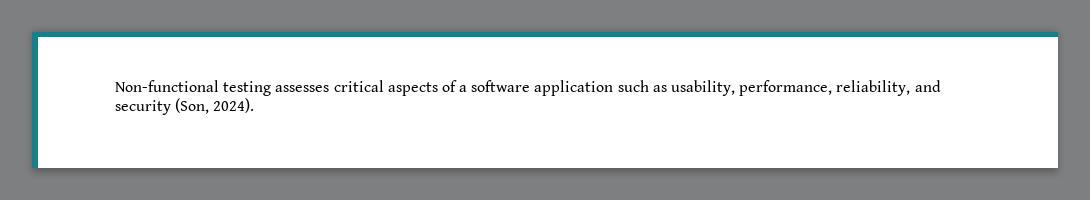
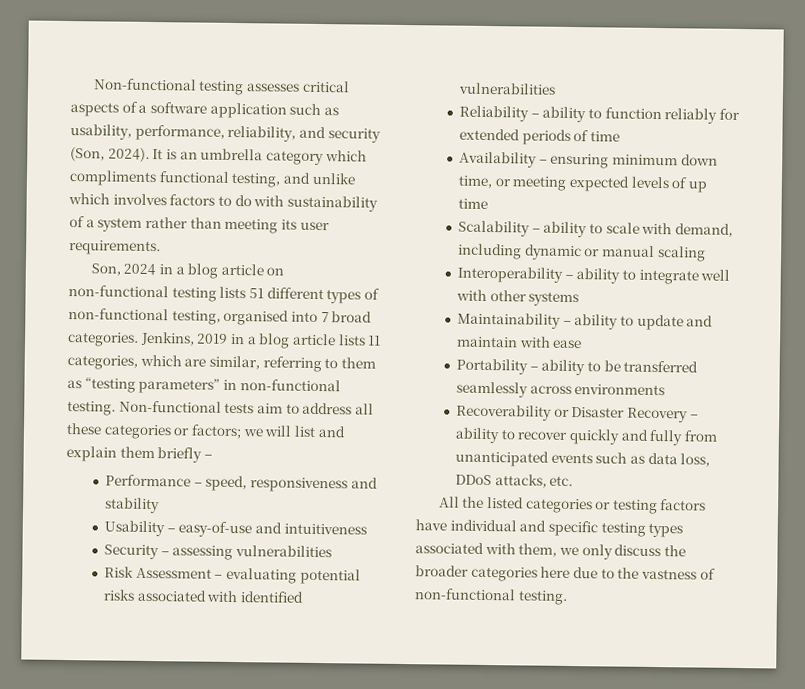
+ It is an umbrella category which compliments functional testing, and unlike which involves factors to do with sustainability of a system rather than meeting its user requirements.
+ Son, 2024 in a blog article on non-functional testing lists 51 different types of non-functional testing, organised into 7 broad categories. Jenkins, 2019 in a blog article lists 11 categories, which are similar, referring to them as “testing parameters” in non-functional testing. Non-functional tests aim to address all these categories or factors; we will list and explain them briefly –
+ Performance – speed, responsiveness and stability
+ Usability – easy-of-use and intuitiveness
+ Security – assessing vulnerabilities
+ Risk Assessment – evaluating potential risks associated with identified vulnerabilities
+ Reliability – ability to function reliably for extended periods of time
+ Availability – ensuring minimum down time, or meeting expected levels of up time
+ Scalability – ability to scale with demand, including dynamic or manual scaling
+ Interoperability – ability to integrate well with other systems
+ Maintainability – ability to update and maintain with ease
+ Portability – ability to be transferred seamlessly across environments
+ Recoverability or Disaster Recovery – ability to recover quickly and fully from unanticipated events such as data loss, DDoS attacks, etc.
+ All the listed categories or testing factors have individual and specific testing types associated with them, we only discuss the broader categories here due to the vastness of non-functional testing.

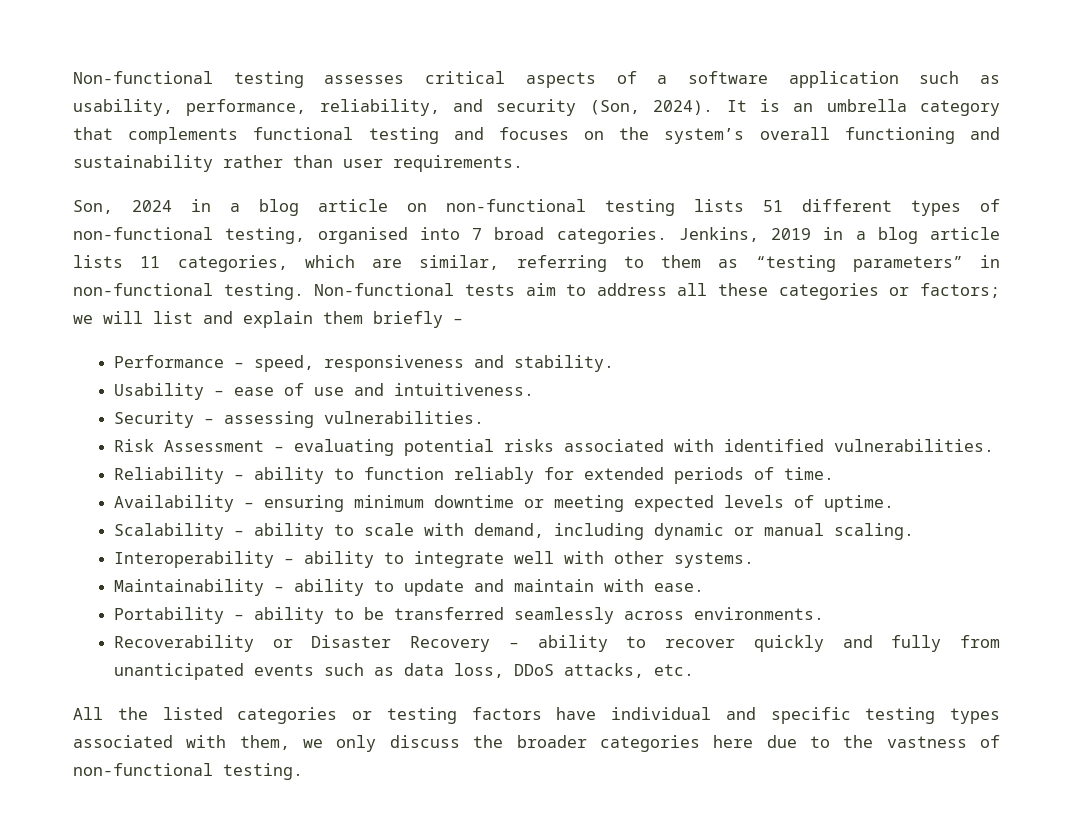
- It is an umbrella category which compliments functional testing, and unlike which involves factors to do with sustainability of a system rather than meeting its user requirements.
+ It is an umbrella category that complements functional testing and focuses on the system’s overall functioning and sustainability rather than user requirements.
- Performance – speed, responsiveness and stability
+ Performance – speed, responsiveness and stability.
- Usability – easy-of-use and intuitiveness
+ Usability – ease of use and intuitiveness.
- Security – assessing vulnerabilities
+ Security – assessing vulnerabilities.
- Risk Assessment – evaluating potential risks associated with identified vulnerabilities
+ Risk Assessment – evaluating potential risks associated with identified vulnerabilities.
- Reliability – ability to function reliably for extended periods of time
+ Reliability – ability to function reliably for extended periods of time.
- Availability – ensuring minimum down time, or meeting expected levels of up time
+ Availability – ensuring minimum downtime or meeting expected levels of uptime.
- Scalability – ability to scale with demand, including dynamic or manual scaling
+ Scalability – ability to scale with demand, including dynamic or manual scaling.
- Interoperability – ability to integrate well with other systems
+ Interoperability – ability to integrate well with other systems.
- Maintainability – ability to update and maintain with ease
+ Maintainability – ability to update and maintain with ease.
- Portability – ability to be transferred seamlessly across environments
+ Portability – ability to be transferred seamlessly across environments.

